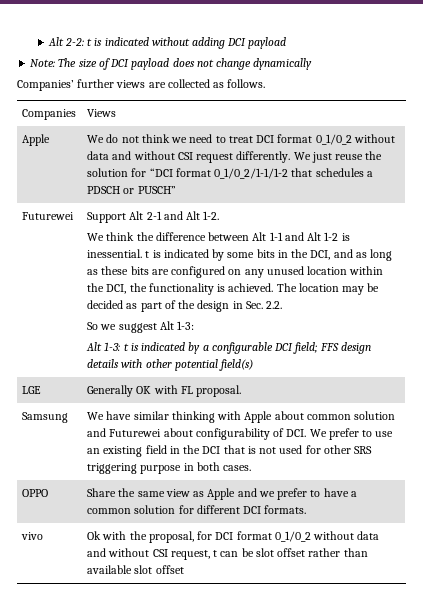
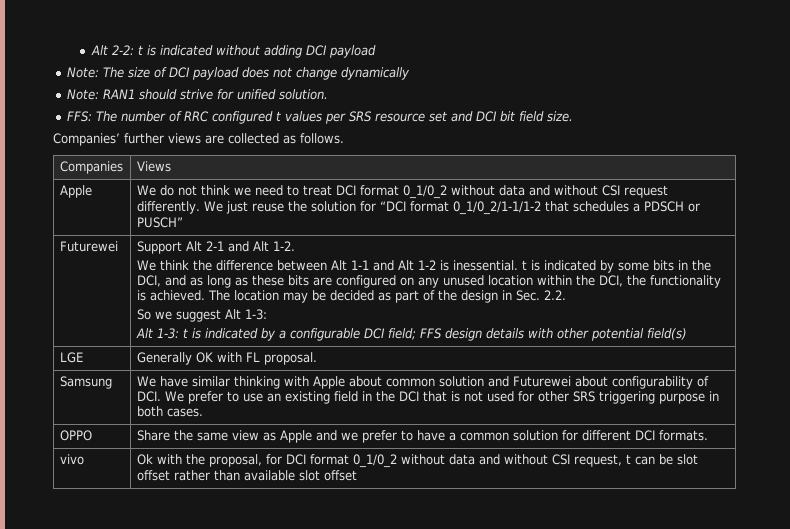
+ Note: RAN1 should strive for unified solution.
+ FFS: The number of RRC configured t values per SRS resource set and DCI bit field size.

